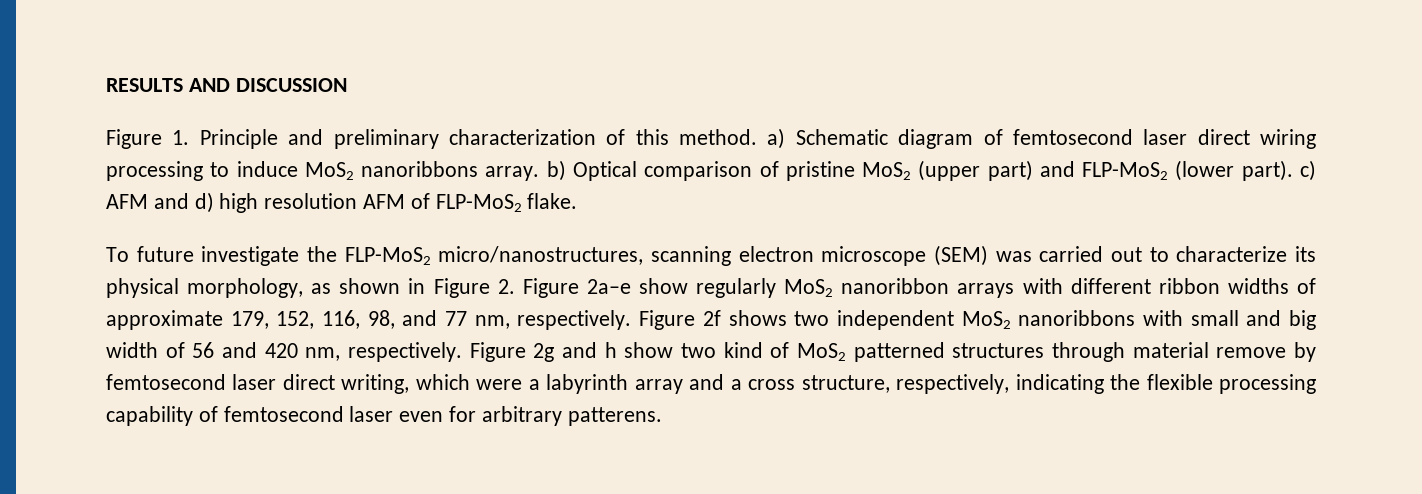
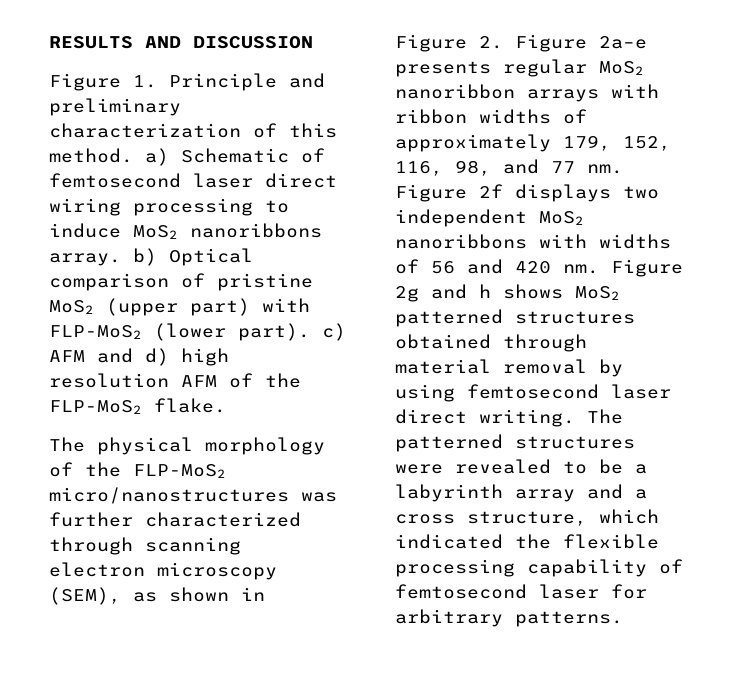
- Figure 1. Principle and preliminary characterization of this method. a) Schematic diagram of femtosecond laser direct wiring processing to induce MoS2 nanoribbons array. b) Optical comparison of pristine MoS2 (upper part) and FLP-MoS2 (lower part). c) AFM and d) high resolution AFM of FLP-MoS2 flake.
+ Figure 1. Principle and preliminary characterization of this method. a) Schematic of femtosecond laser direct wiring processing to induce MoS2 nanoribbons array. b) Optical comparison of pristine MoS2 (upper part) with FLP-MoS2 (lower part). c) AFM and d) high resolution AFM of the FLP-MoS2 flake.
- To future investigate the FLP-MoS2 micro/nanostructures, scanning electron microscope (SEM) was carried out to characterize its physical morphology, as shown in Figure 2. Figure 2a–e show regularly MoS2 nanoribbon arrays with different ribbon widths of approximate 179, 152, 116, 98, and 77 nm, respectively.
+ The physical morphology of the FLP-MoS2 micro/nanostructures was further characterized through scanning electron microscopy (SEM), as shown in Figure 2. Figure 2a–e presents regular MoS2 nanoribbon arrays with ribbon widths of approximately 179, 152, 116, 98, and 77 nm.
- Figure 2f shows two independent MoS2 nanoribbons with small and big width of 56 and 420 nm, respectively.
+ Figure 2f displays two independent MoS2 nanoribbons with widths of 56 and 420 nm.
- Figure 2g and h show two kind of MoS2 patterned structures through material remove by femtosecond laser direct writing, which were a labyrinth array and a cross structure, respectively, indicating the flexible processing capability of femtosecond laser even for arbitrary patterens.
+ Figure 2g and h shows MoS2 patterned structures obtained through material removal by using femtosecond laser direct writing. The patterned structures were revealed to be a labyrinth array and a cross structure, which indicated the flexible processing capability of femtosecond laser for arbitrary patterns.

